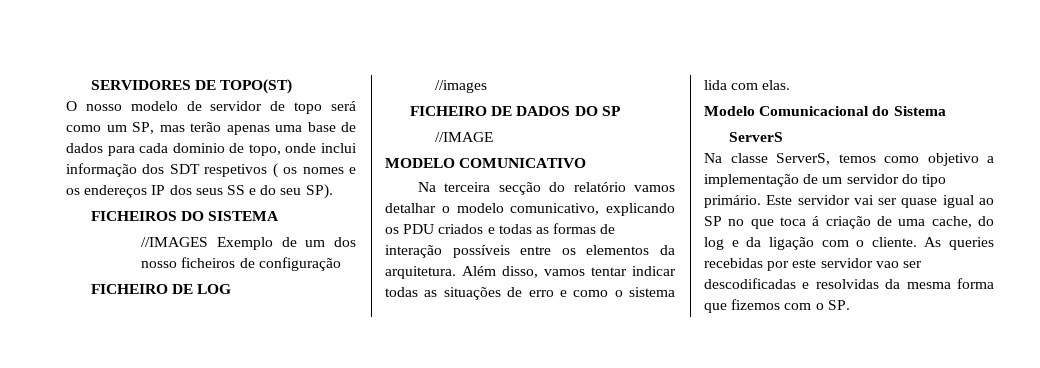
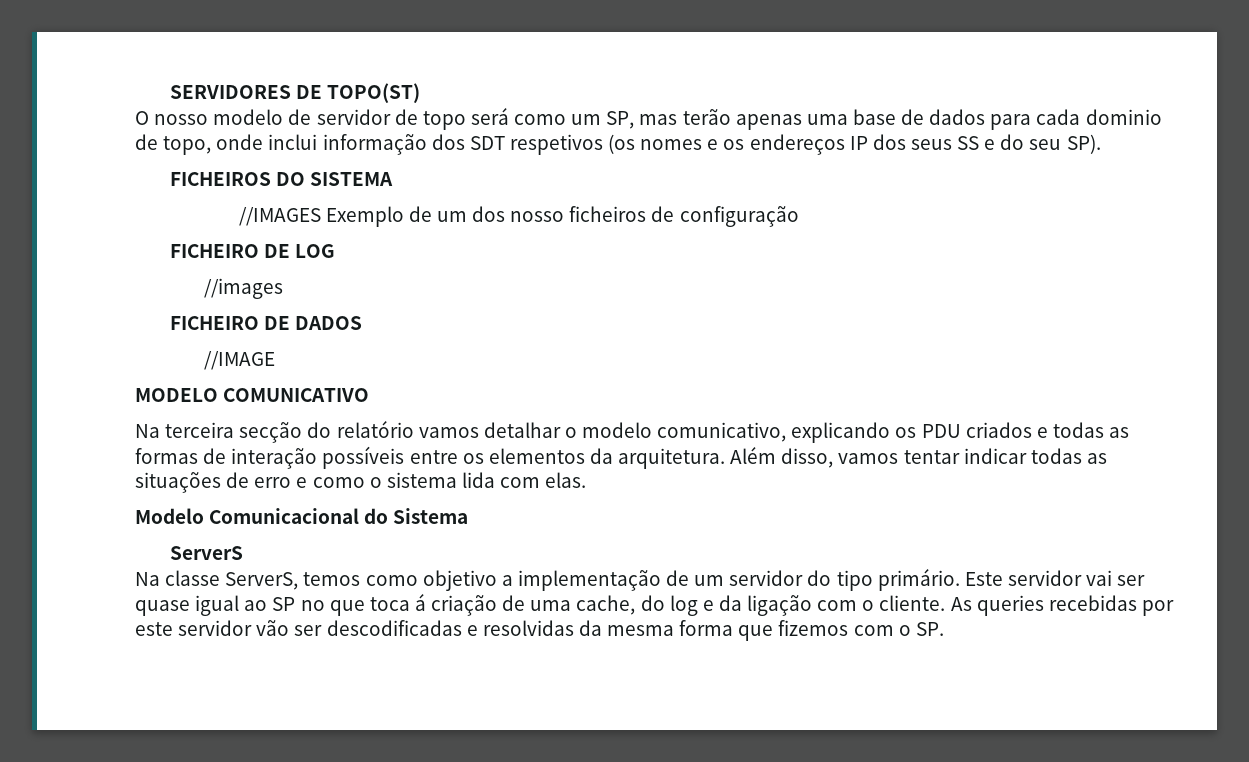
- O nosso modelo de servidor de topo será como um SP, mas terão apenas uma base de dados para cada dominio de topo, onde inclui informação dos SDT respetivos ( os nomes e os endereços IP dos seus SS e do seu SP).
+ O nosso modelo de servidor de topo será como um SP, mas terão apenas uma base de dados para cada dominio de topo, onde inclui informação dos SDT respetivos (os nomes e os endereços IP dos seus SS e do seu SP).
- FICHEIRO DE DADOS DO SP
+ FICHEIRO DE DADOS
- As queries recebidas por este servidor vao ser descodificadas e resolvidas da mesma forma que fizemos com o SP.
+ As queries recebidas por este servidor vão ser descodificadas e resolvidas da mesma forma que fizemos com o SP.

